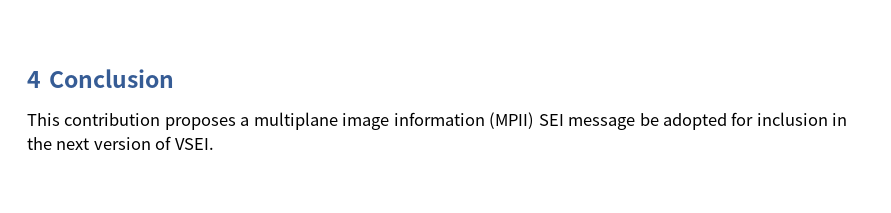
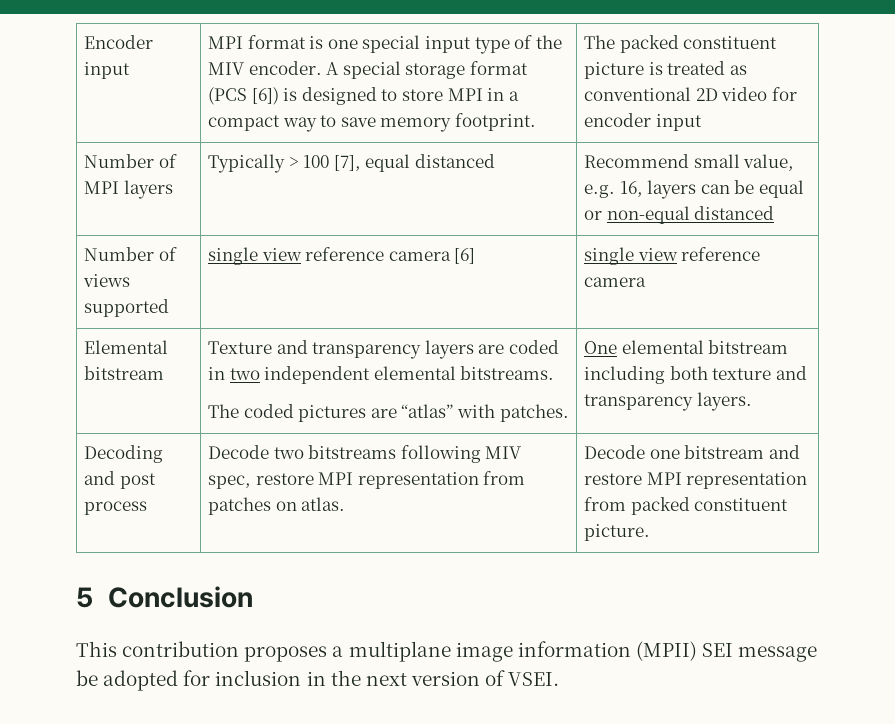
- 4 Conclusion
+ Encoder input | MPI format is one special input type of the MIV encoder. A special storage format (PCS [6]) is designed to store MPI in a compact way to save memory footprint. | The packed constituent picture is treated as conventional 2D video for encoder input
+ Number of MPI layers | Typically > 100 [7], equal distanced | Recommend small value, e.g. 16, layers can be equal or non-equal distanced
+ Number of views supported | single view reference camera [6] | single view reference camera
+ Elemental bitstream | Texture and transparency layers are coded in two independent elemental bitstreams.
+ The coded pictures are “atlas” with patches. | One elemental bitstream including both texture and transparency layers.
+ Decoding and post process | Decode two bitstreams following MIV spec, restore MPI representation from patches on atlas. | Decode one bitstream and restore MPI representation from packed constituent picture.
+ 5 Conclusion

